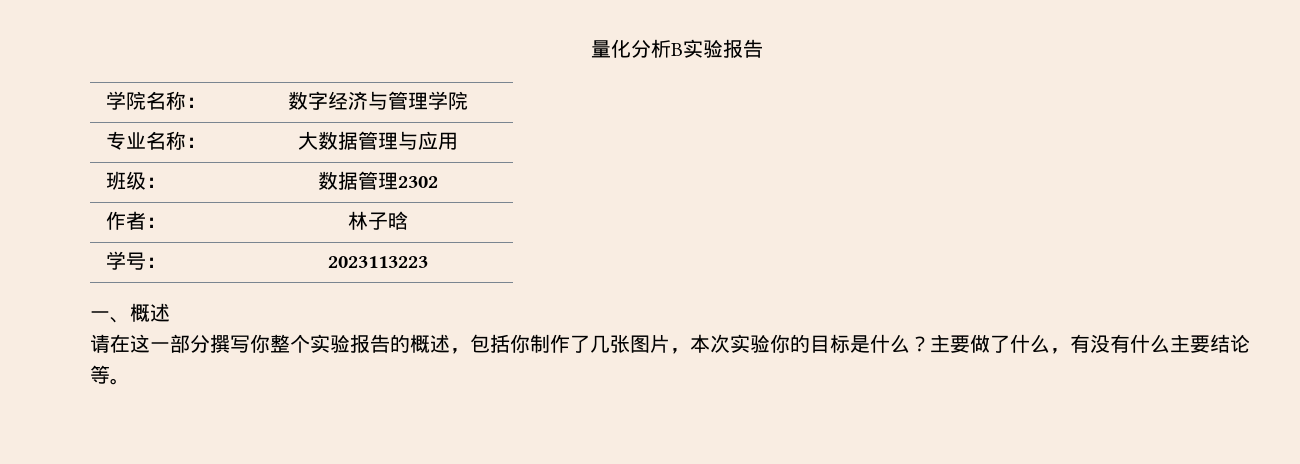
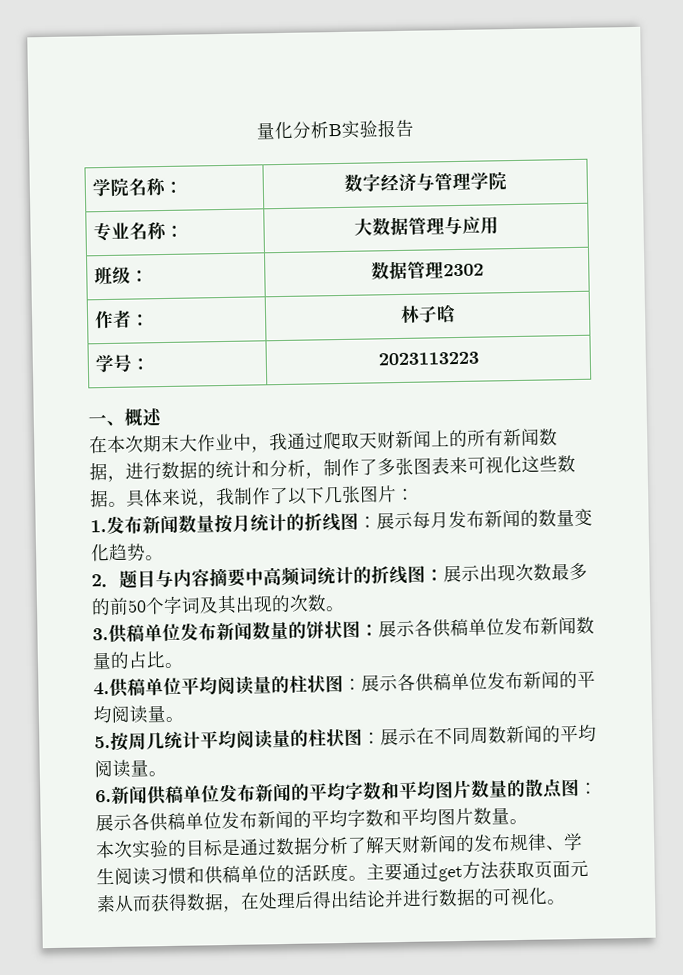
- 请在这一部分撰写你整个实验报告的概述，包括你制作了几张图片，本次实验你的目标是什么？主要做了什么，有没有什么主要结论等。
+ 在本次期末大作业中，我通过爬取天财新闻上的所有新闻数据，进行数据的统计和分析，制作了多张图表来可视化这些数据。具体来说，我制作了以下几张图片：
+ 1.发布新闻数量按月统计的折线图：展示每月发布新闻的数量变化趋势。
+ 2．题目与内容摘要中高频词统计的折线图：展示出现次数最多的前50个字词及其出现的次数。
+ 3.供稿单位发布新闻数量的饼状图：展示各供稿单位发布新闻数量的占比。
+ 4.供稿单位平均阅读量的柱状图：展示各供稿单位发布新闻的平均阅读量。
+ 5.按周几统计平均阅读量的柱状图：展示在不同周数新闻的平均阅读量。
+ 6.新闻供稿单位发布新闻的平均字数和平均图片数量的散点图：展示各供稿单位发布新闻的平均字数和平均图片数量。
+ 本次实验的目标是通过数据分析了解天财新闻的发布规律、学生阅读习惯和供稿单位的活跃度。主要通过get方法获取页面元素从而获得数据，在处理后得出结论并进行数据的可视化。

